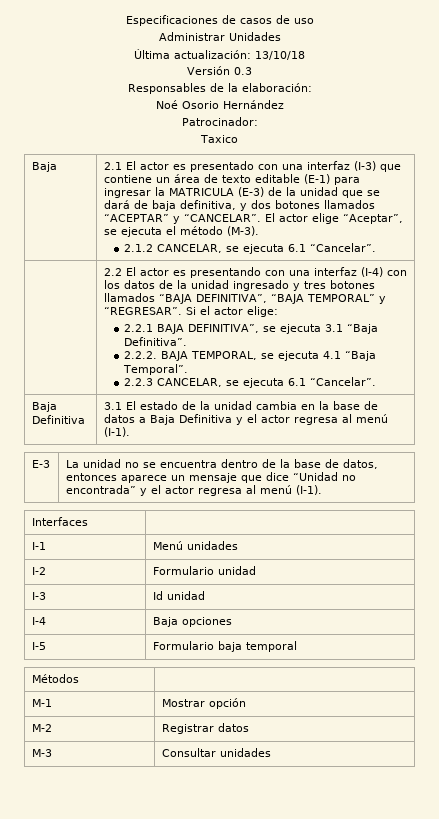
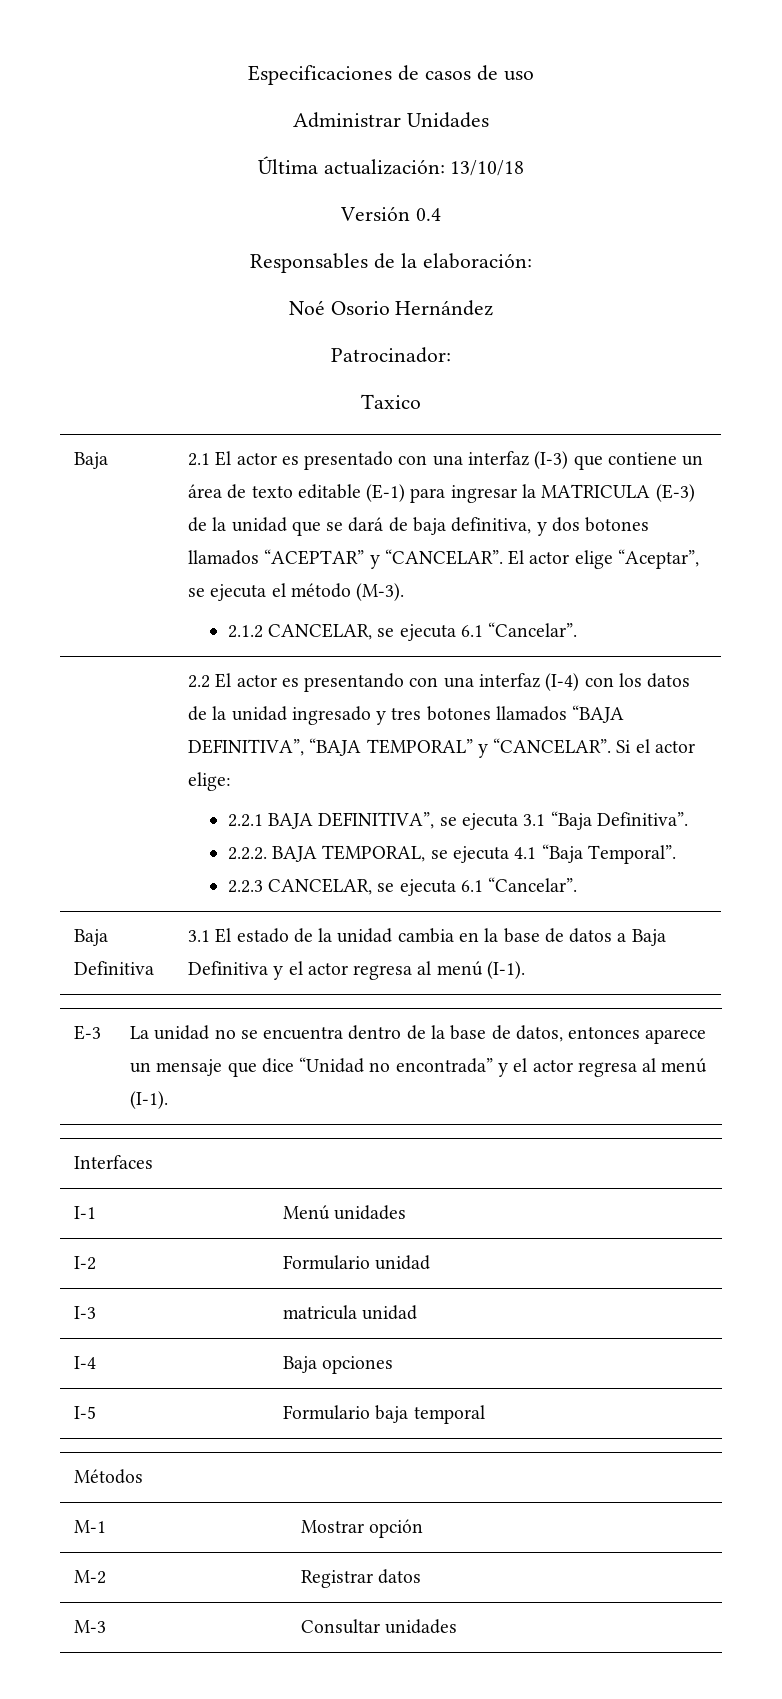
- Versión 0.3
+ Versión 0.4
- 2.2 El actor es presentando con una interfaz (I-4) con los datos de la unidad ingresado y tres botones llamados “BAJA DEFINITIVA”, “BAJA TEMPORAL” y “REGRESAR”.
+ 2.2 El actor es presentando con una interfaz (I-4) con los datos de la unidad ingresado y tres botones llamados “BAJA DEFINITIVA”, “BAJA TEMPORAL” y “CANCELAR”.
- I-3 | Id unidad
+ I-3 | matricula unidad

